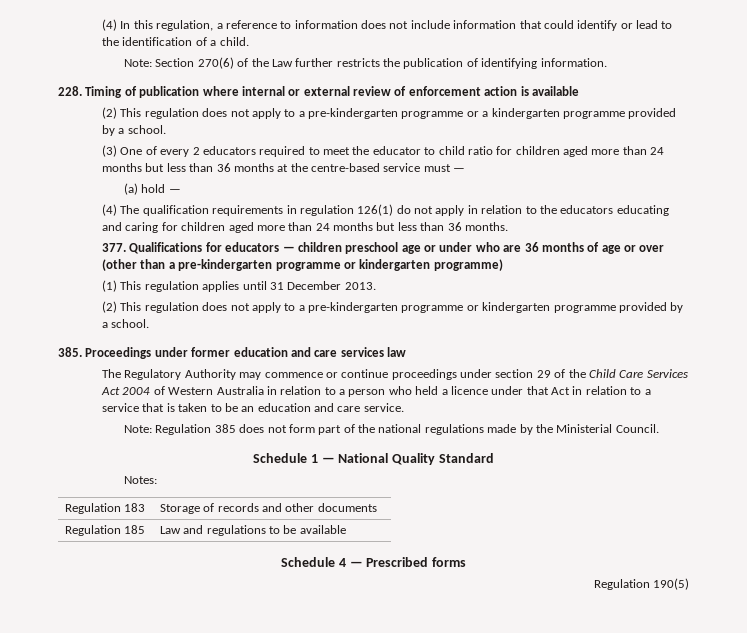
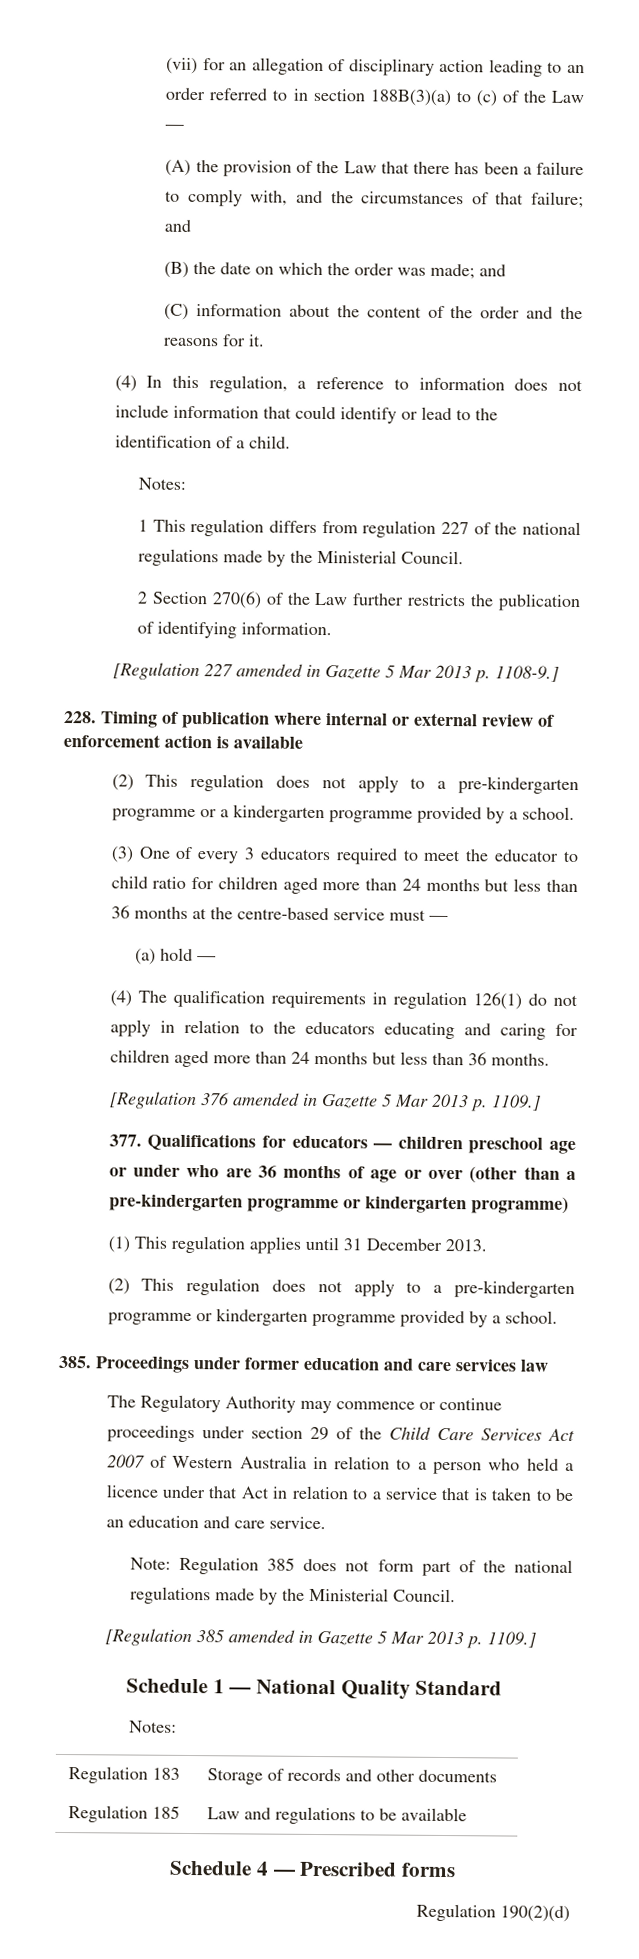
+ (vii) for an allegation of disciplinary action leading to an order referred to in section 188B(3)(a) to (c) of the Law —
+ (A) the provision of the Law that there has been a failure to comply with, and the circumstances of that failure; and
+ (B) the date on which the order was made; and
+ (C) information about the content of the order and the reasons for it.
  (4) In this regulation, a reference to information does not include information that could identify or lead to the identification of a child.
- Note: Section 270(6) of the Law further restricts the publication of identifying information.
+ Notes:
+ 1 This regulation differs from regulation 227 of the national regulations made by the Ministerial Council.
+ 2 Section 270(6) of the Law further restricts the publication of identifying information.
+ [Regulation 227 amended in Gazette 5 Mar 2013 p. 1108-9.]
- (3) One of every 2 educators required to meet the educator to child ratio for children aged more than 24 months but less than 36 months at the centre-based service must —
+ (3) One of every 3 educators required to meet the educator to child ratio for children aged more than 24 months but less than 36 months at the centre-based service must —
+ [Regulation 376 amended in Gazette 5 Mar 2013 p. 1109.]
- The Regulatory Authority may commence or continue proceedings under section 29 of the Child Care Services Act 2004 of Western Australia in relation to a person who held a licence under that Act in relation to a service that is taken to be an education and care service.
+ The Regulatory Authority may commence or continue proceedings under section 29 of the Child Care Services Act 2007 of Western Australia in relation to a person who held a licence under that Act in relation to a service that is taken to be an education and care service.
+ [Regulation 385 amended in Gazette 5 Mar 2013 p. 1109.]
- Regulation 190(5)
+ Regulation 190(2)(d)

